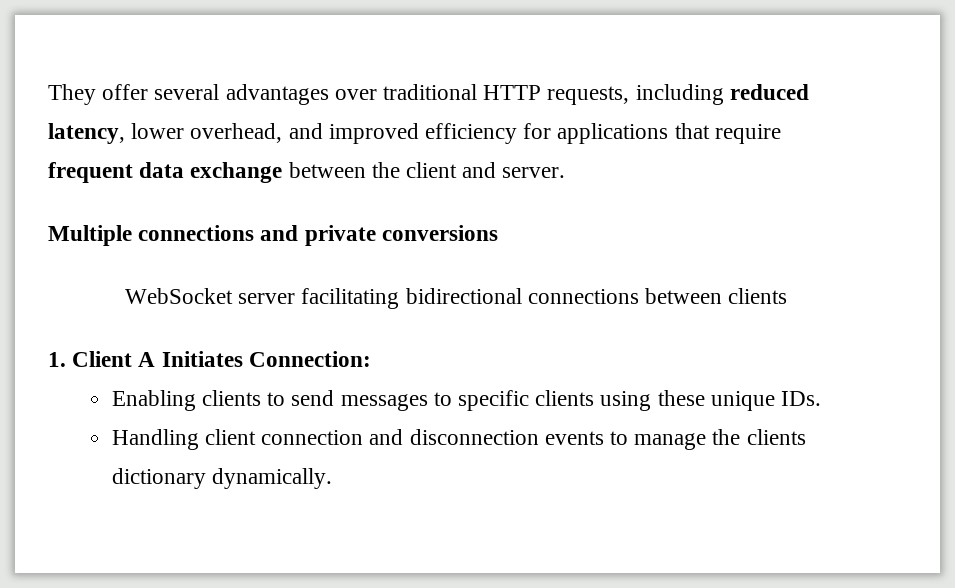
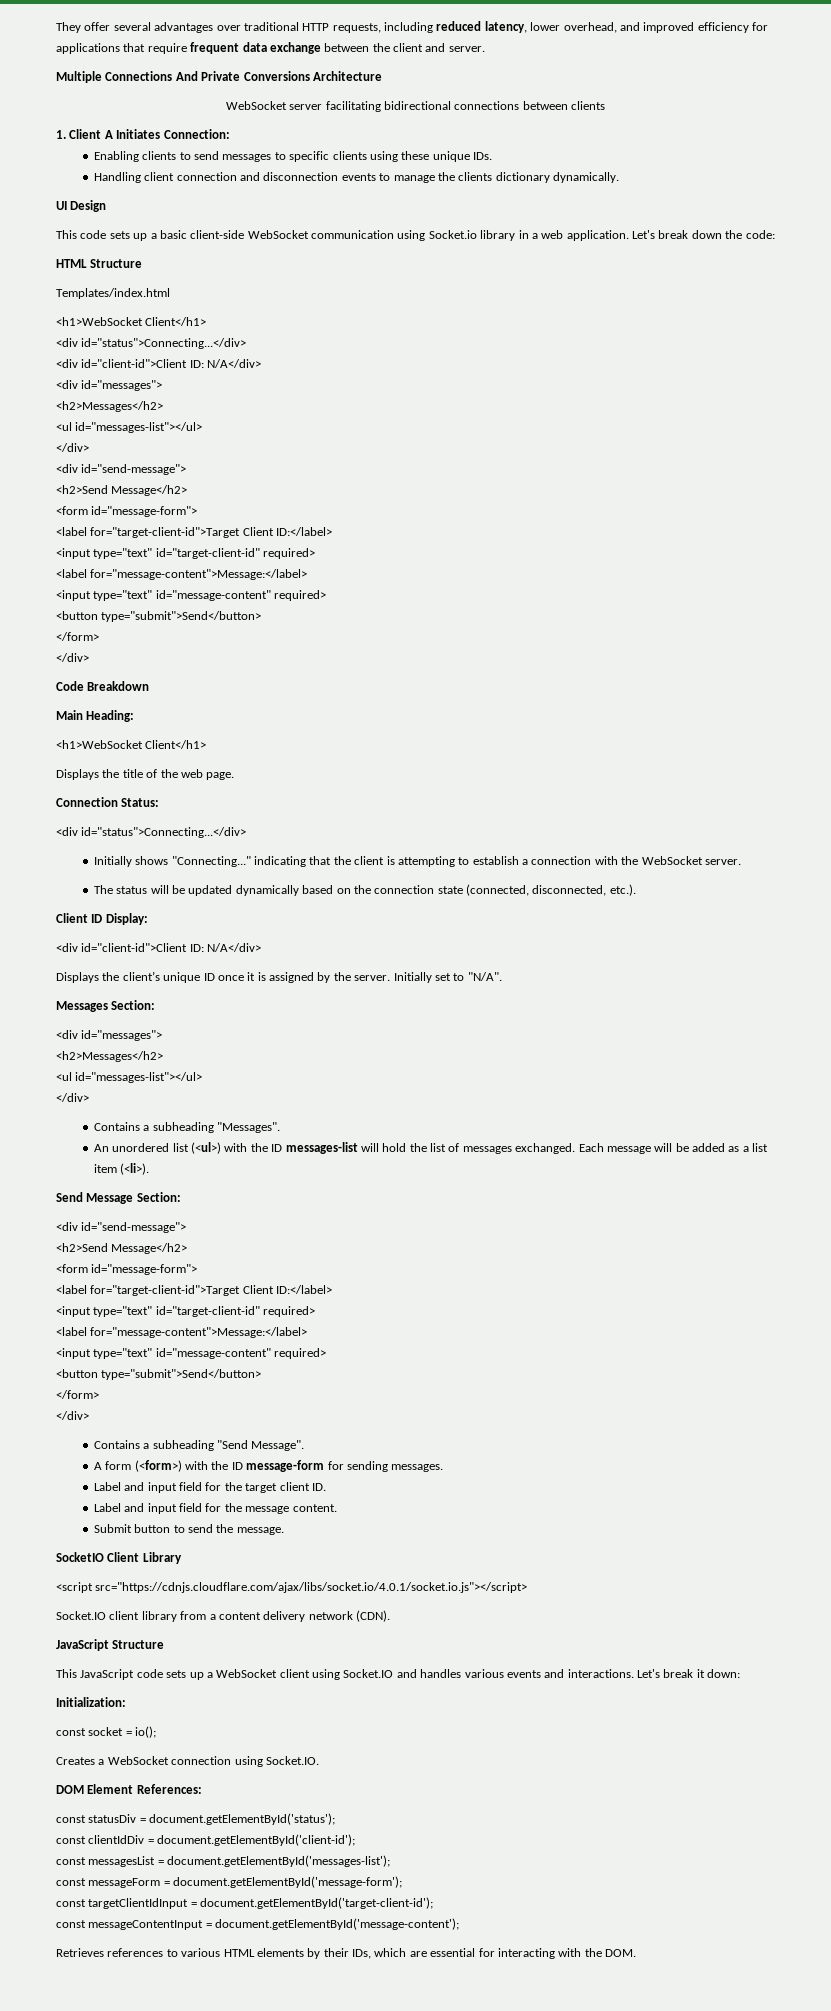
- Multiple connections and private conversions
+ Multiple Connections And Private Conversions Architecture
+ UI Design
+ This code sets up a basic client-side WebSocket communication using Socket.io library in a web application. Let's break down the code:
+ HTML Structure
+ Templates/index.html
+ <h1>WebSocket Client</h1>
+ <div id="status">Connecting...</div>
+ <div id="client-id">Client ID: N/A</div>
+ <div id="messages">
+ <h2>Messages</h2>
+ <ul id="messages-list"></ul>
+ </div>
+ <div id="send-message">
+ <h2>Send Message</h2>
+ <form id="message-form">
+ <label for="target-client-id">Target Client ID:</label>
+ <input type="text" id="target-client-id" required>
+ <label for="message-content">Message:</label>
+ <input type="text" id="message-content" required>
+ <button type="submit">Send</button>
+ </form>
+ </div>
+ Code Breakdown
+ Main Heading:
+ <h1>WebSocket Client</h1>
+ Displays the title of the web page.
+ Connection Status:
+ <div id="status">Connecting...</div>
+ Initially shows "Connecting..." indicating that the client is attempting to establish a connection with the WebSocket server.
+ The status will be updated dynamically based on the connection state (connected, disconnected, etc.).
+ Client ID Display:
+ <div id="client-id">Client ID: N/A</div>
+ Displays the client’s unique ID once it is assigned by the server. Initially set to "N/A".
+ Messages Section:
+ <div id="messages">
+ <h2>Messages</h2>
+ <ul id="messages-list"></ul>
+ </div>
+ Contains a subheading "Messages".
+ An unordered list (<ul>) with the ID messages-list will hold the list of messages exchanged. Each message will be added as a list item (<li>).
+ Send Message Section:
+ <div id="send-message">
+ <h2>Send Message</h2>
+ <form id="message-form">
+ <label for="target-client-id">Target Client ID:</label>
+ <input type="text" id="target-client-id" required>
+ <label for="message-content">Message:</label>
+ <input type="text" id="message-content" required>
+ <button type="submit">Send</button>
+ </form>
+ </div>
+ Contains a subheading "Send Message".
+ A form (<form>) with the ID message-form for sending messages.
+ Label and input field for the target client ID.
+ Label and input field for the message content.
+ Submit button to send the message.
+ SocketIO Client Library
+ <script src="https://cdnjs.cloudflare.com/ajax/libs/socket.io/4.0.1/socket.io.js"></script>
+ Socket.IO client library from a content delivery network (CDN).
+ JavaScript Structure
+ This JavaScript code sets up a WebSocket client using Socket.IO and handles various events and interactions. Let's break it down:
+ Initialization:
+ const socket = io();
+ Creates a WebSocket connection using Socket.IO.
+ DOM Element References:
+ const statusDiv = document.getElementById('status');
+ const clientIdDiv = document.getElementById('client-id');
+ const messagesList = document.getElementById('messages-list');
+ const messageForm = document.getElementById('message-form');
+ const targetClientIdInput = document.getElementById('target-client-id');
+ const messageContentInput = document.getElementById('message-content');
+ Retrieves references to various HTML elements by their IDs, which are essential for interacting with the DOM.

